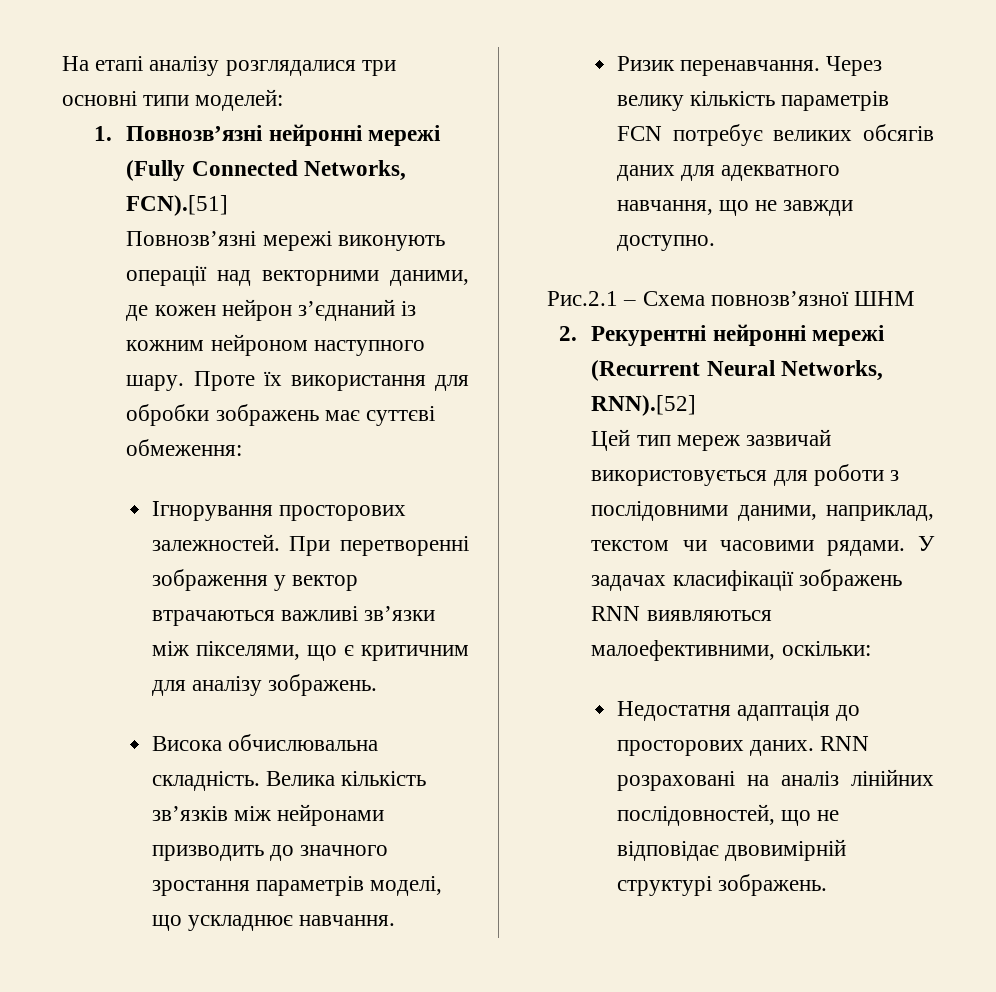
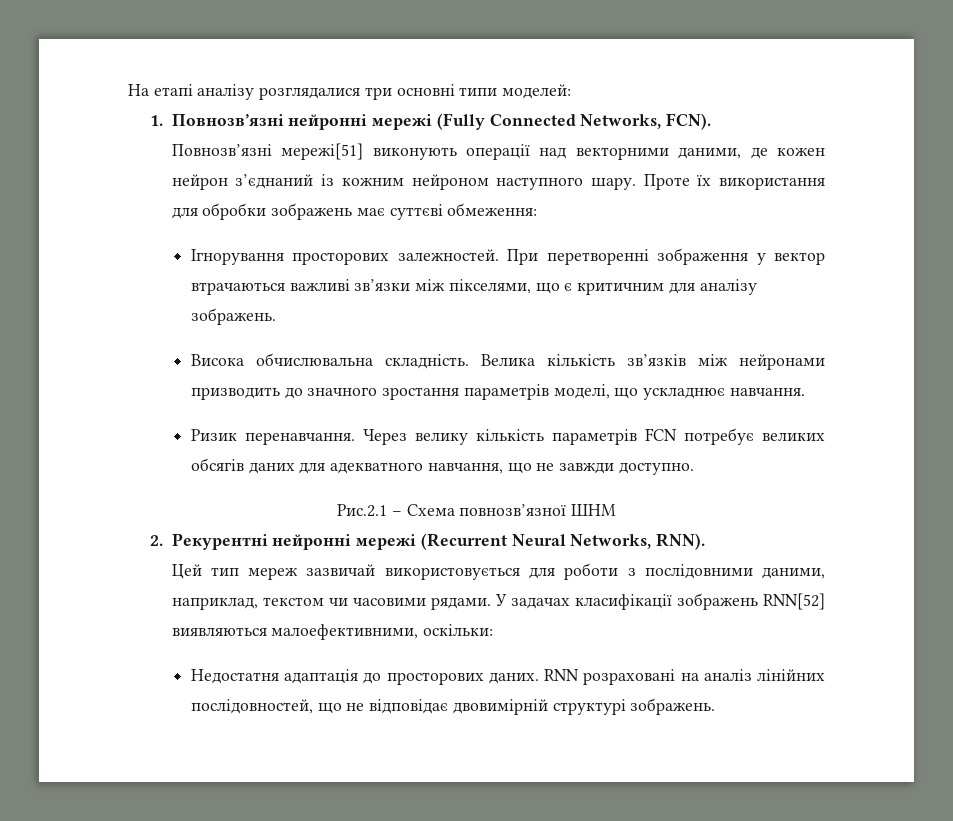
- 1. Повнозв’язні нейронні мережі (Fully Connected Networks, FCN).[51]
- Повнозв’язні мережі виконують операції над векторними даними, де кожен нейрон з’єднаний із кожним нейроном наступного шару.
+ 1. Повнозв’язні нейронні мережі (Fully Connected Networks, FCN).
+ Повнозв’язні мережі[51] виконують операції над векторними даними, де кожен нейрон з’єднаний із кожним нейроном наступного шару.
- 2. Рекурентні нейронні мережі (Recurrent Neural Networks, RNN).[52]
+ 2. Рекурентні нейронні мережі (Recurrent Neural Networks, RNN).
- У задачах класифікації зображень RNN виявляються малоефективними, оскільки:
+ У задачах класифікації зображень RNN[52] виявляються малоефективними, оскільки:

